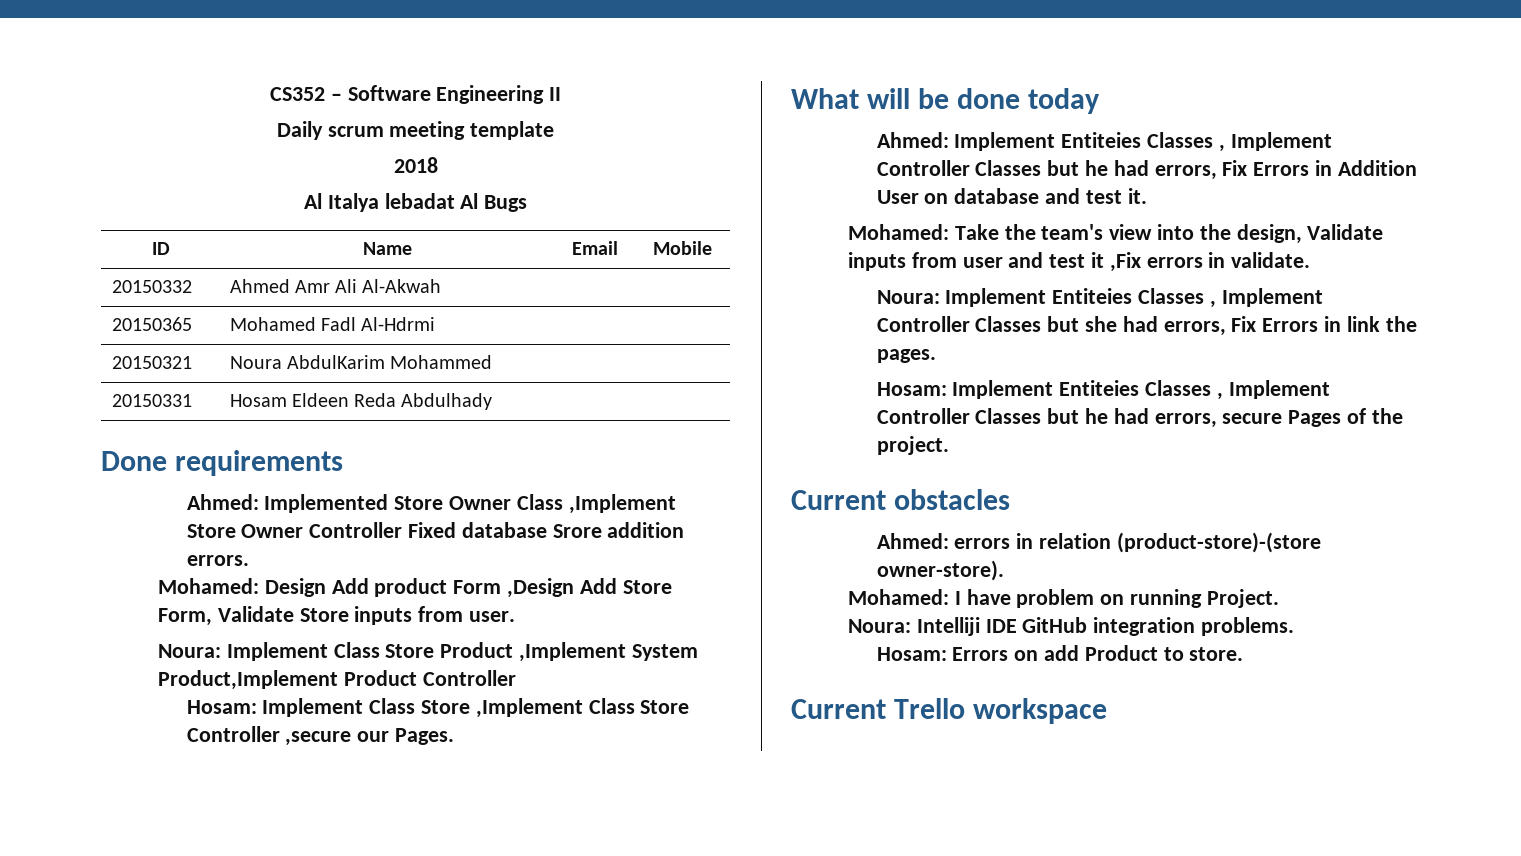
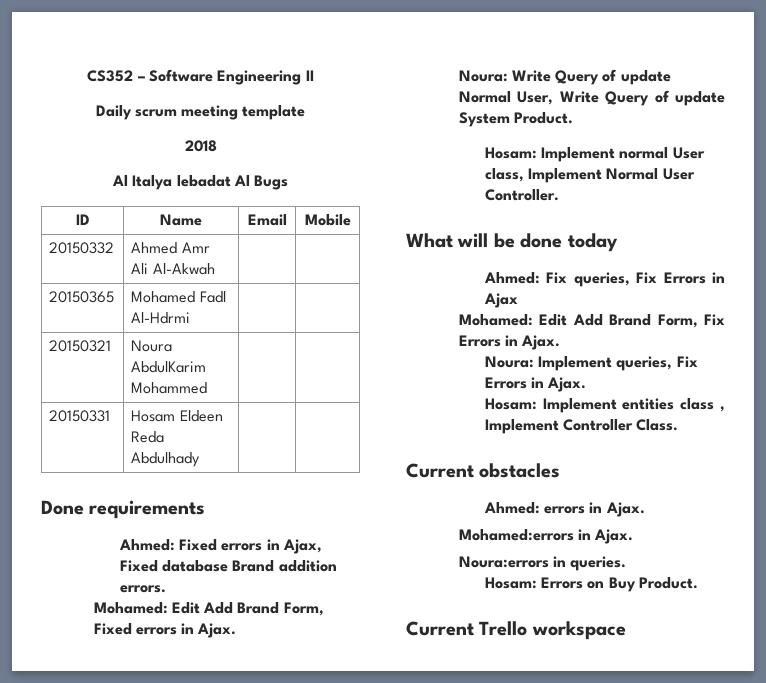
- Ahmed: Implemented Store Owner Class ,Implement Store Owner Controller Fixed database Srore addition errors.
+ Ahmed: Fixed errors in Ajax, Fixed database Brand addition errors.
- Mohamed: Design Add product Form ,Design Add Store Form, Validate Store inputs from user.
- Noura: Implement Class Store Product ,Implement System Product,Implement Product Controller
- Hosam: Implement Class Store ,Implement Class Store Controller ,secure our Pages.
+ Mohamed: Edit Add Brand Form, Fixed errors in Ajax.
+ Noura: Write Query of update Normal User, Write Query of update System Product.
+ Hosam: Implement normal User class, Implement Normal User Controller.
- Ahmed: Implement Entiteies Classes , Implement Controller Classes but he had errors, Fix Errors in Addition User on database and test it.
- Mohamed: Take the team's view into the design, Validate inputs from user and test it ,Fix errors in validate.
- Noura: Implement Entiteies Classes , Implement Controller Classes but she had errors, Fix Errors in link the pages.
- Hosam: Implement Entiteies Classes , Implement Controller Classes but he had errors, secure Pages of the project.
+ Ahmed: Fix queries, Fix Errors in Ajax
+ Mohamed: Edit Add Brand Form, Fix Errors in Ajax.
+ Noura: Implement queries, Fix Errors in Ajax.
+ Hosam: Implement entities class , Implement Controller Class.
- Ahmed: errors in relation (product-store)-(store owner-store).
- Mohamed: I have problem on running Project.
- Noura: Intelliji IDE GitHub integration problems.
+ Ahmed: errors in Ajax.
+ Mohamed:errors in Ajax.
+ Noura:errors in queries.
- Hosam: Errors on add Product to store.
+ Hosam: Errors on Buy Product.

